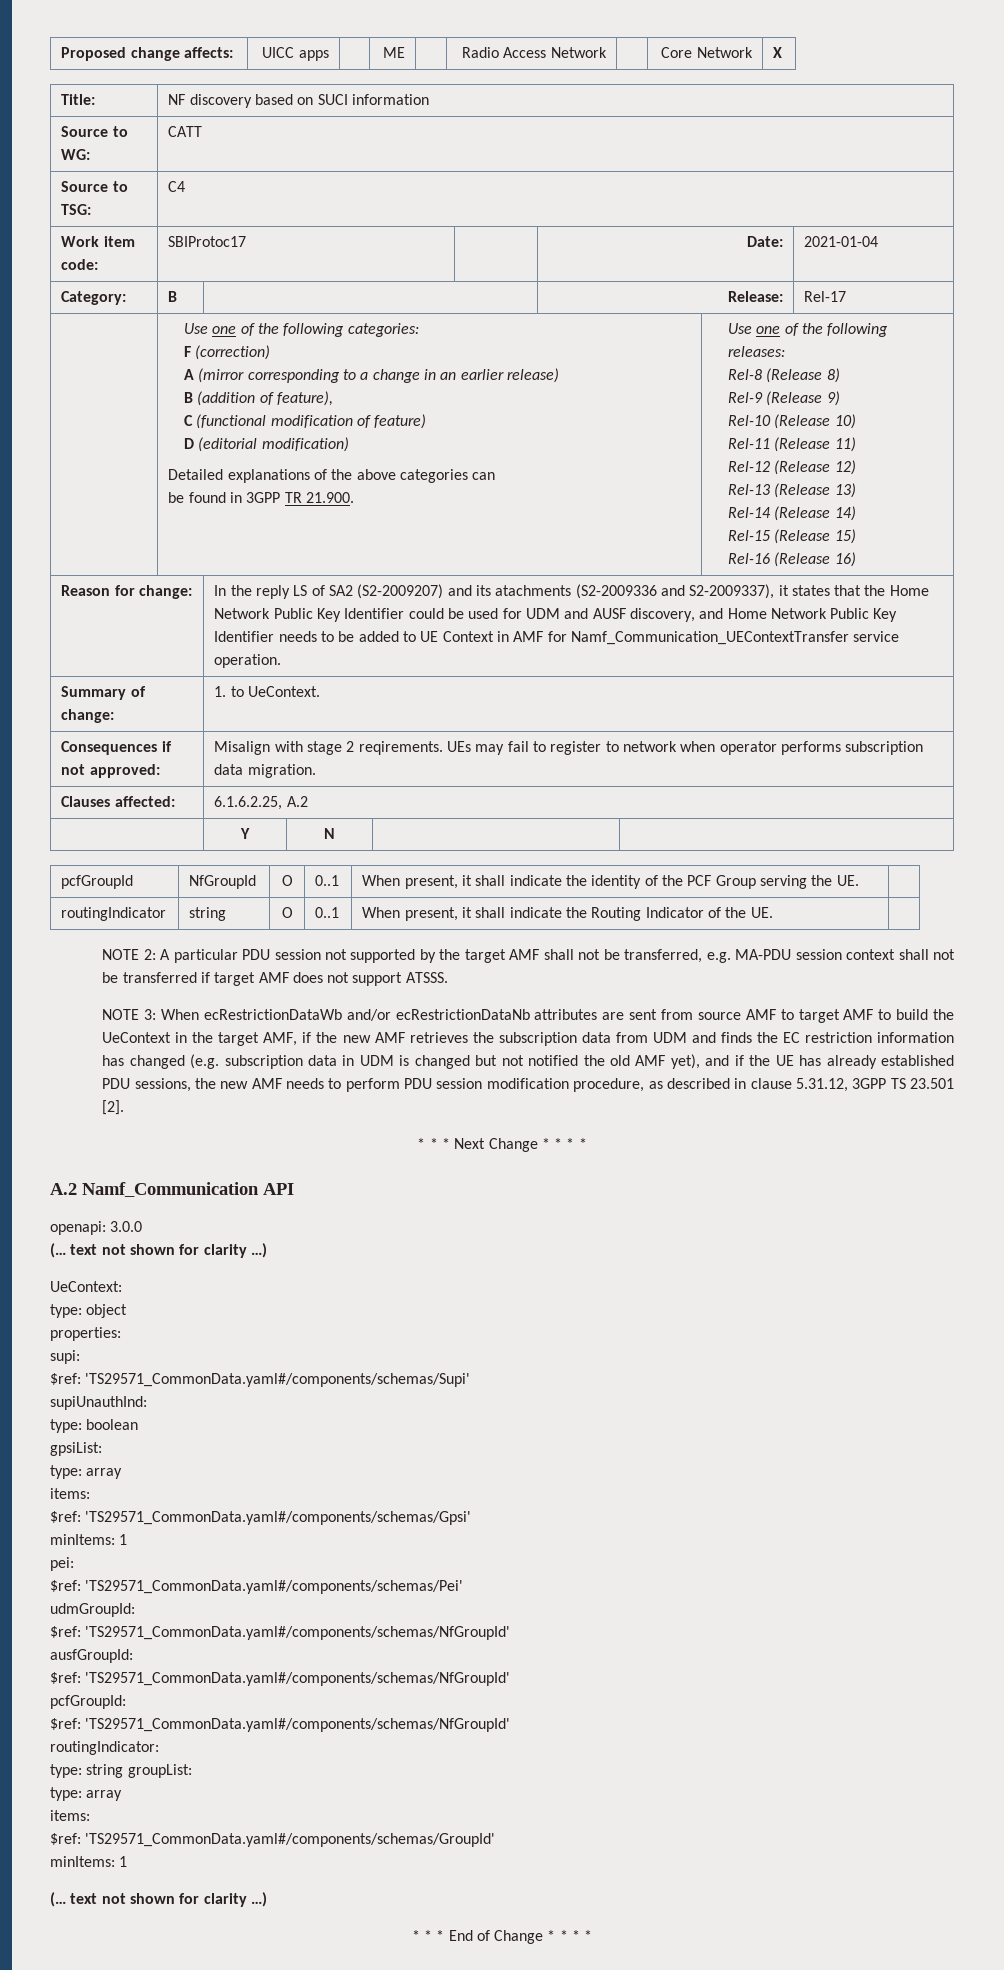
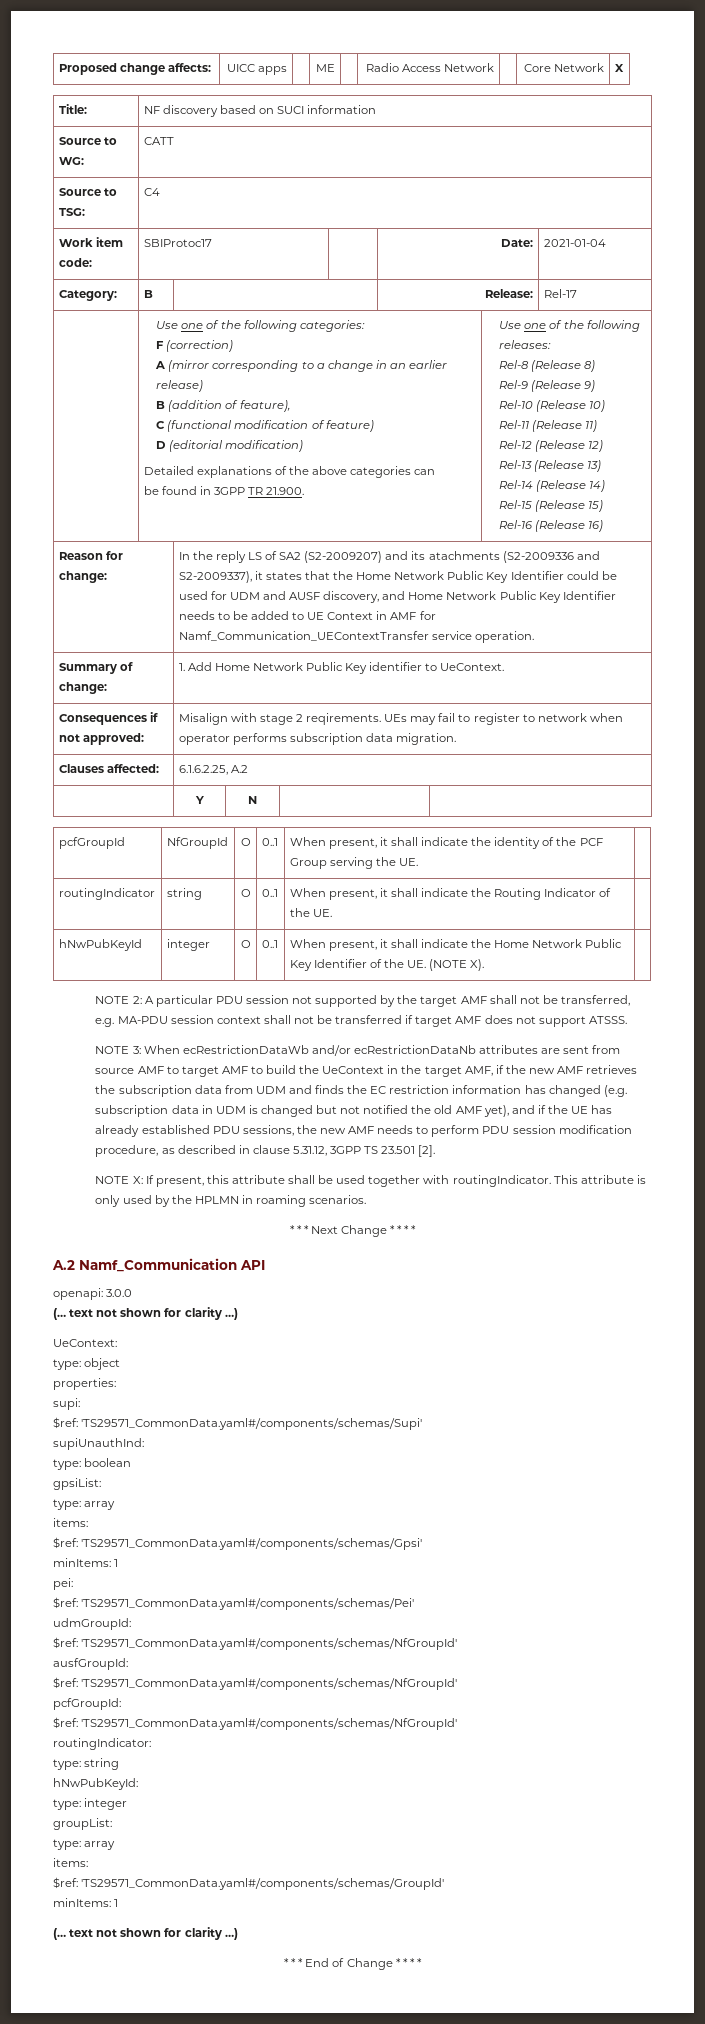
- Summary of change: | 1. to UeContext.
+ Summary of change: | 1. Add Home Network Public Key identifier to UeContext.
+ hNwPubKeyId | integer | O | 0..1 | When present, it shall indicate the Home Network Public Key Identifier of the UE. (NOTE X). |
+ NOTE X: If present, this attribute shall be used together with routingIndicator. This attribute is only used by the HPLMN in roaming scenarios.
- type: string groupList:
+ type: string
+ hNwPubKeyId:
+ type: integer
+ groupList:

